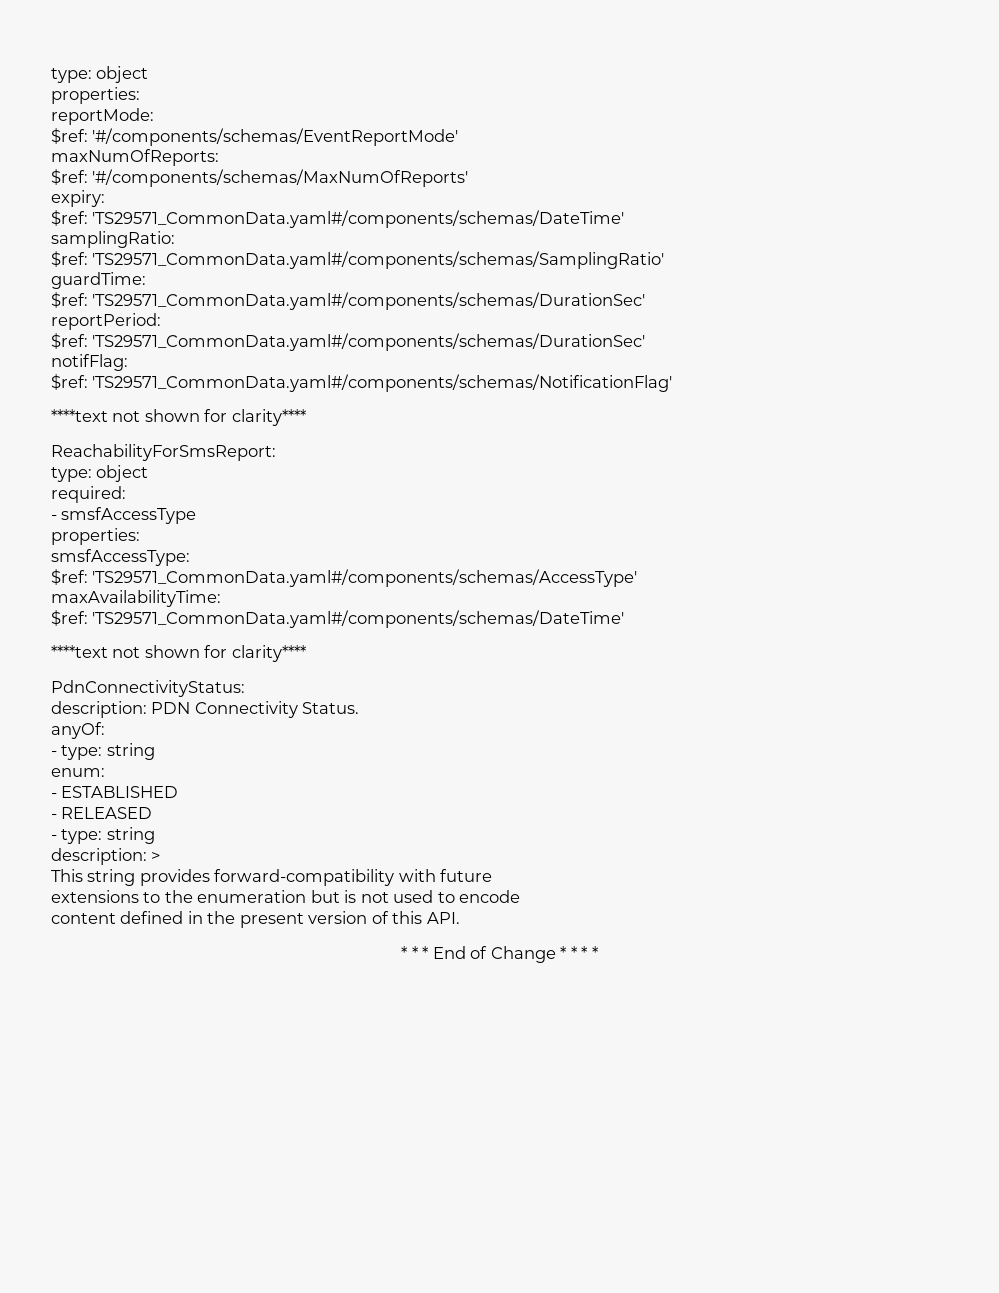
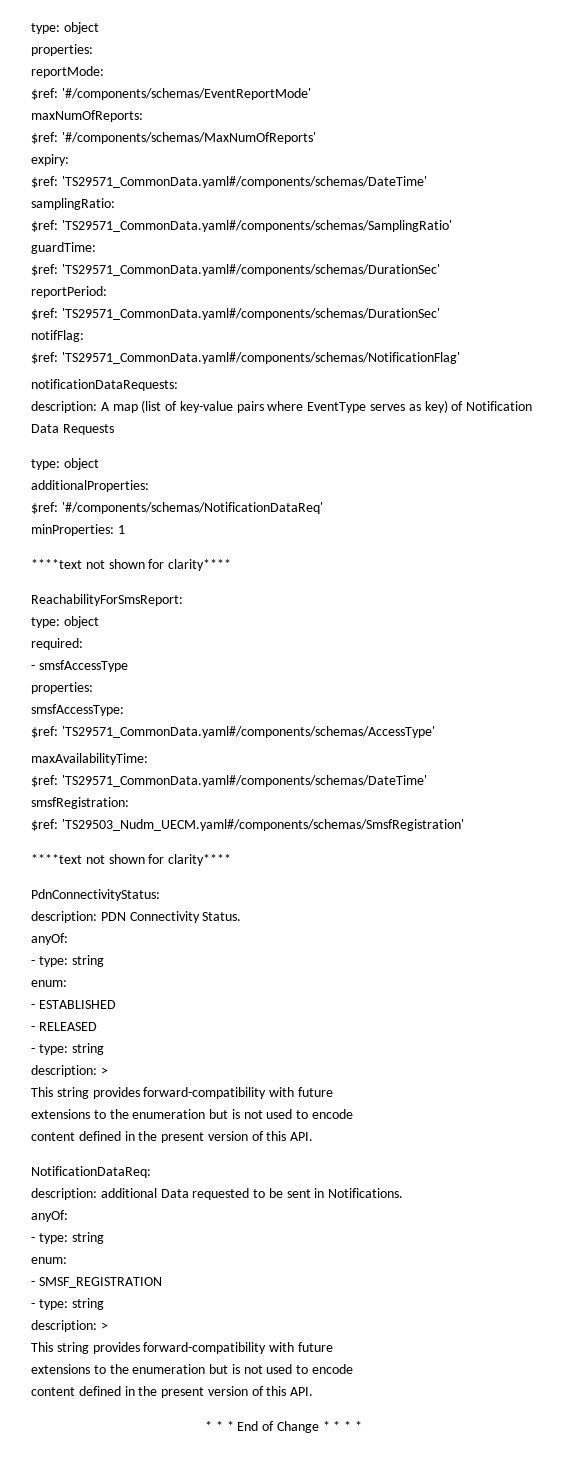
+ notificationDataRequests:
+ description: A map (list of key-value pairs where EventType serves as key) of Notification Data Requests
+ type: object
+ additionalProperties:
+ $ref: '#/components/schemas/NotificationDataReq'
+ minProperties: 1
+ smsfRegistration:
+ $ref: 'TS29503_Nudm_UECM.yaml#/components/schemas/SmsfRegistration'
+ NotificationDataReq:
+ description: additional Data requested to be sent in Notifications.
+ anyOf:
+ - type: string
+ enum:
+ - SMSF_REGISTRATION
+ - type: string
+ description: >
+ This string provides forward-compatibility with future
+ extensions to the enumeration but is not used to encode
+ content defined in the present version of this API.

